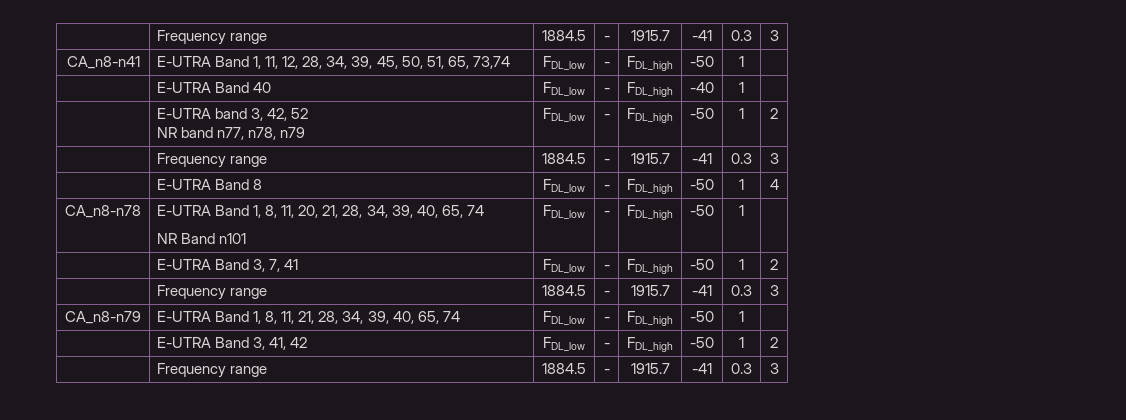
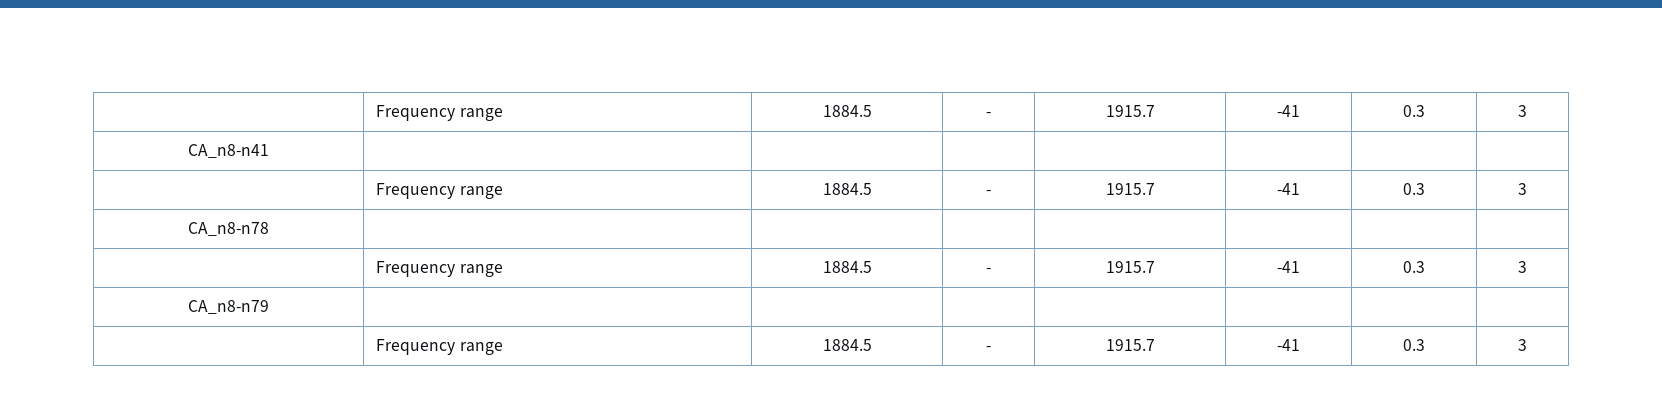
- CA_n8-n41 | E-UTRA Band 1, 11, 12, 28, 34, 39, 45, 50, 51, 65, 73,74 | FDL_low | - | FDL_high | -50 | 1 |
- | E-UTRA Band 40 | FDL_low | - | FDL_high | -40 | 1 |
- | E-UTRA band 3, 42, 52
- NR band n77, n78, n79 | FDL_low | - | FDL_high | -50 | 1 | 2
+ CA_n8-n41 | | | | | | |
  | Frequency range | 1884.5 | - | 1915.7 | -41 | 0.3 | 3
- | E-UTRA Band 8 | FDL_low | - | FDL_high | -50 | 1 | 4
- CA_n8-n78 | E-UTRA Band 1, 8, 11, 20, 21, 28, 34, 39, 40, 65, 74
- NR Band n101 | FDL_low | - | FDL_high | -50 | 1 |
- | E-UTRA Band 3, 7, 41 | FDL_low | - | FDL_high | -50 | 1 | 2
+ CA_n8-n78 | | | | | | |
- CA_n8-n79 | E-UTRA Band 1, 8, 11, 21, 28, 34, 39, 40, 65, 74 | FDL_low | - | FDL_high | -50 | 1 |
- | E-UTRA Band 3, 41, 42 | FDL_low | - | FDL_high | -50 | 1 | 2
+ CA_n8-n79 | | | | | | |

